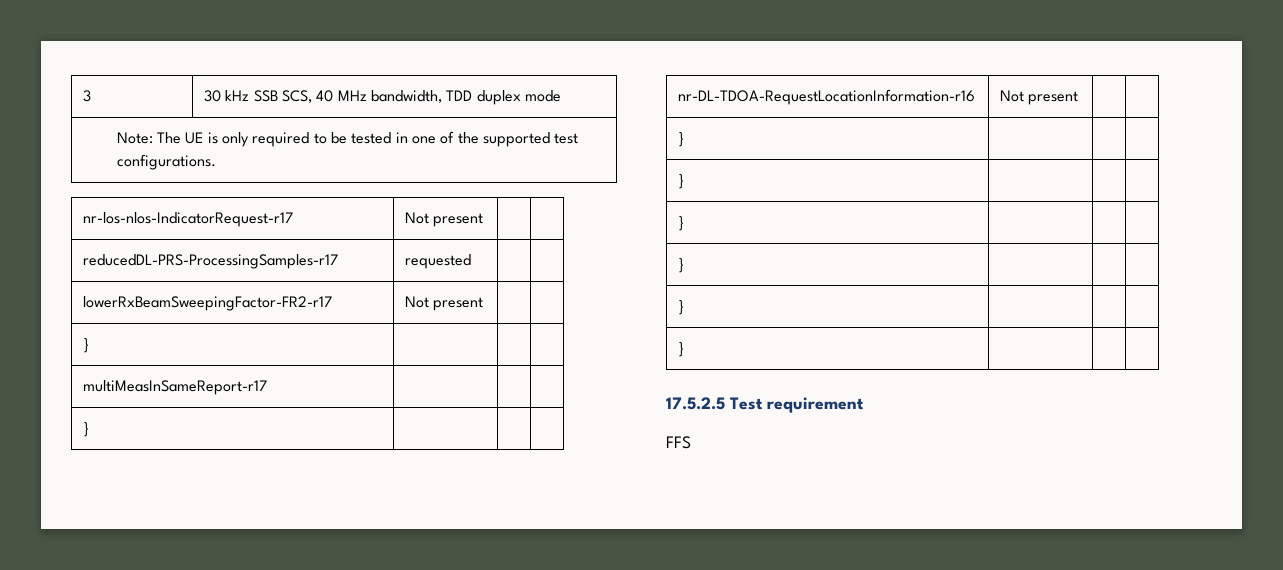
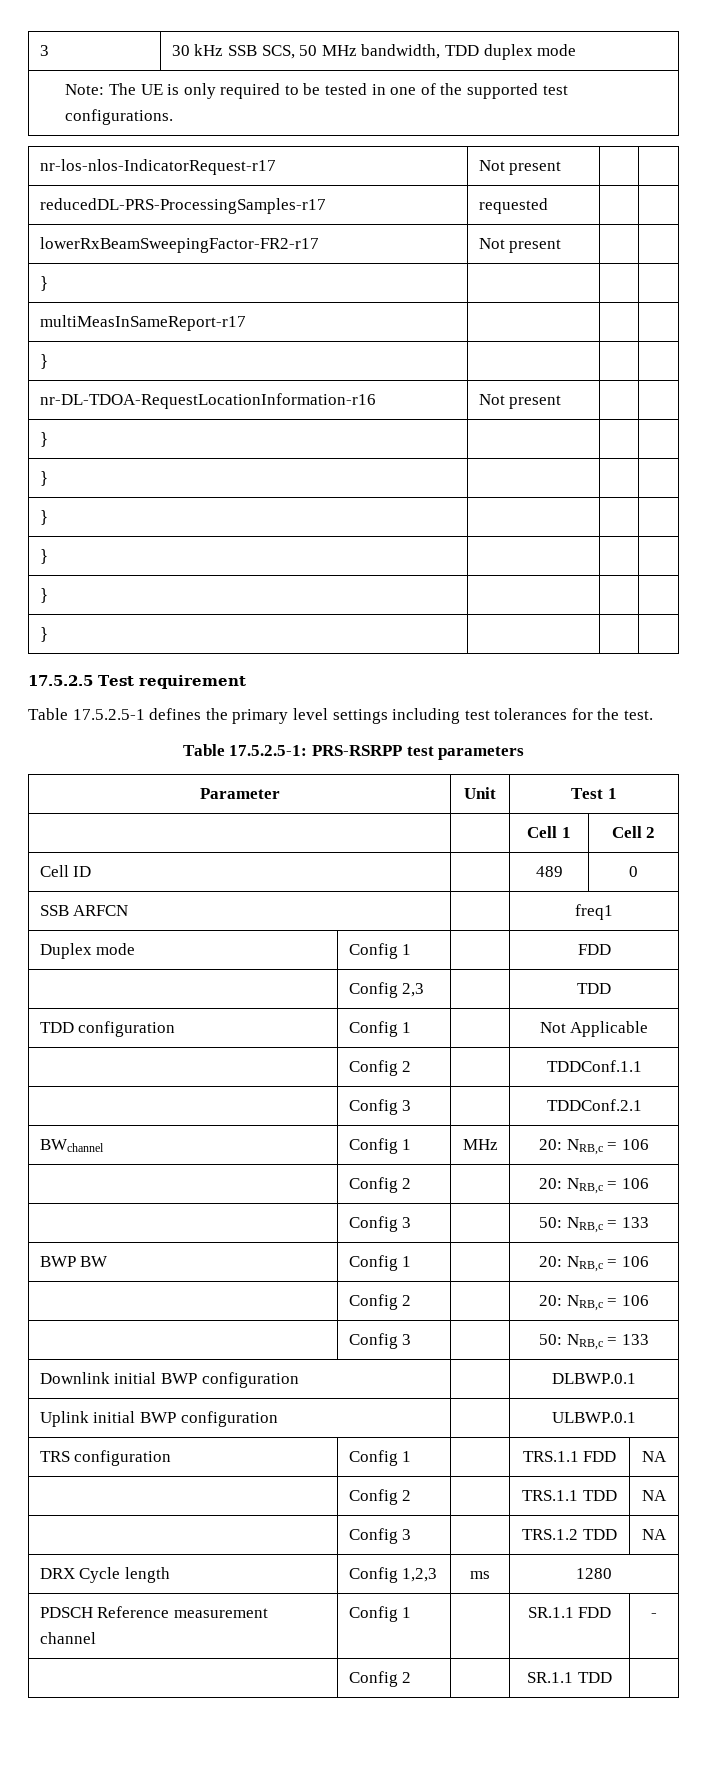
- 3 | 30 kHz SSB SCS, 40 MHz bandwidth, TDD duplex mode
+ 3 | 30 kHz SSB SCS, 50 MHz bandwidth, TDD duplex mode
- FFS
+ Table 17.5.2.5-1 defines the primary level settings including test tolerances for the test.
+ Table 17.5.2.5-1: PRS-RSRPP test parameters
+ Parameter | Unit | Test 1
+ | | Cell 1 | Cell 2
+ Cell ID | | 489 | 0
+ SSB ARFCN | | freq1
+ Duplex mode | Config 1 | | FDD
+ | Config 2,3 | | TDD
+ TDD configuration | Config 1 | | Not Applicable
+ | Config 2 | | TDDConf.1.1
+ | Config 3 | | TDDConf.2.1
+ BWchannel | Config 1 | MHz | 20: NRB,c = 106
+ | Config 2 | | 20: NRB,c = 106
+ | Config 3 | | 50: NRB,c = 133
+ BWP BW | Config 1 | | 20: NRB,c = 106
+ | Config 2 | | 20: NRB,c = 106
+ | Config 3 | | 50: NRB,c = 133
+ Downlink initial BWP configuration | | DLBWP.0.1
+ Uplink initial BWP configuration | | ULBWP.0.1
+ TRS configuration | Config 1 | | TRS.1.1 FDD | NA
+ | Config 2 | | TRS.1.1 TDD | NA
+ | Config 3 | | TRS.1.2 TDD | NA
+ DRX Cycle length | Config 1,2,3 | ms | 1280
+ PDSCH Reference measurement channel | Config 1 | | SR.1.1 FDD | -
+ | Config 2 | | SR.1.1 TDD |

